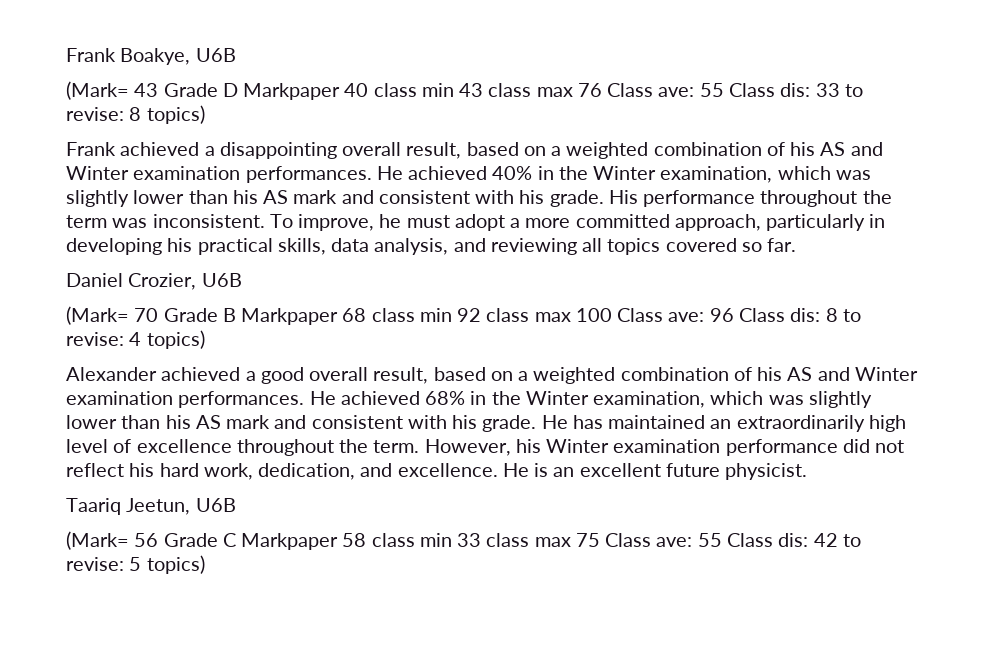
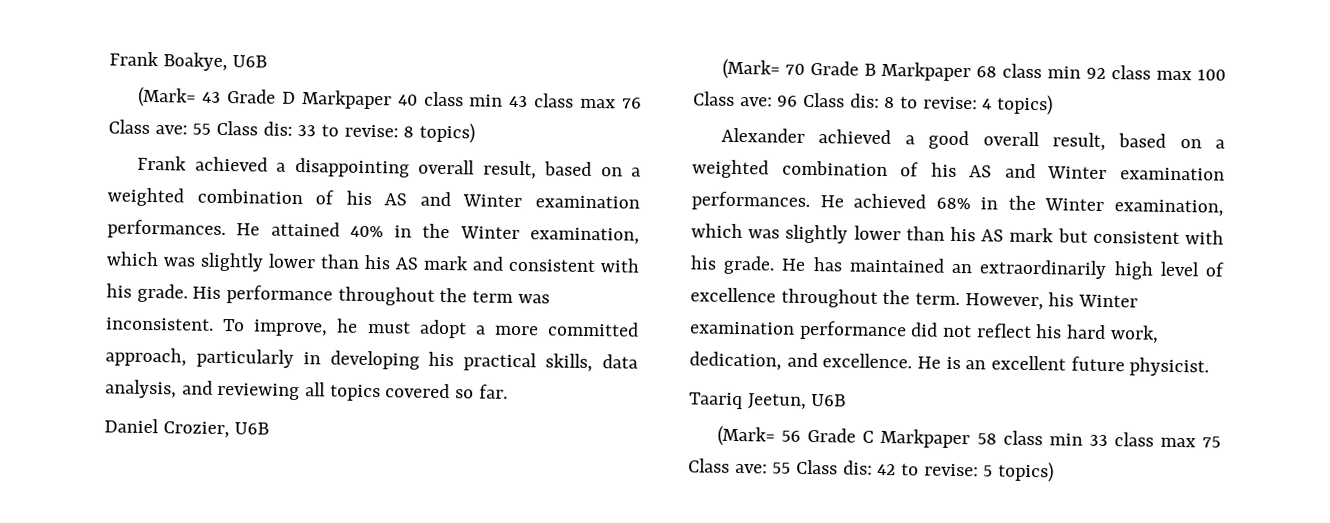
- He achieved 40% in the Winter examination, which was slightly lower than his AS mark and consistent with his grade.
+ He attained 40% in the Winter examination, which was slightly lower than his AS mark and consistent with his grade.
- He achieved 68% in the Winter examination, which was slightly lower than his AS mark and consistent with his grade.
+ He achieved 68% in the Winter examination, which was slightly lower than his AS mark but consistent with his grade.

